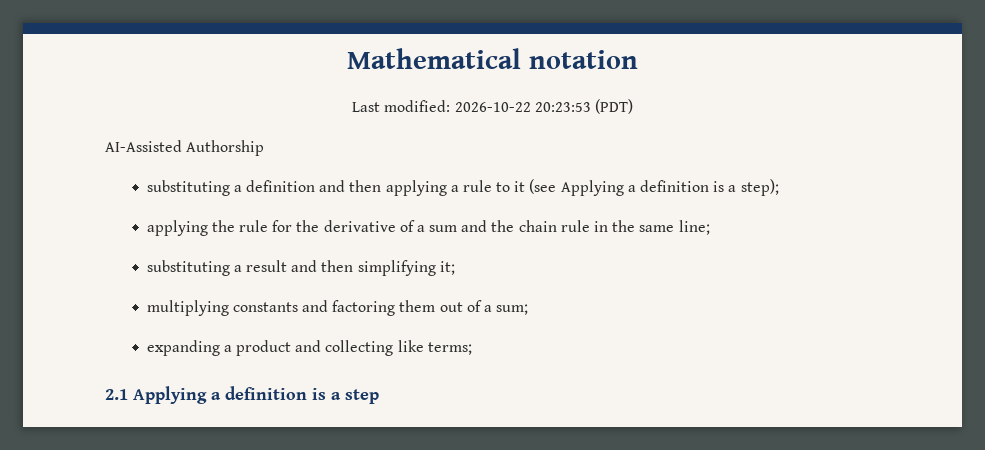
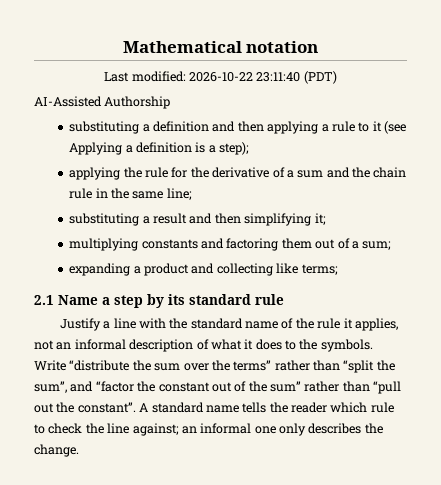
- Last modified: 2026-10-22 20:23:53 (PDT)
+ Last modified: 2026-10-22 23:11:40 (PDT)
- 2.1 Applying a definition is a step
+ 2.1 Name a step by its standard rule
+ Justify a line with the standard name of the rule it applies, not an informal description of what it does to the symbols. Write “distribute the sum over the terms” rather than “split the sum”, and “factor the constant out of the sum” rather than “pull out the constant”. A standard name tells the reader which rule to check the line against; an informal one only describes the change.

